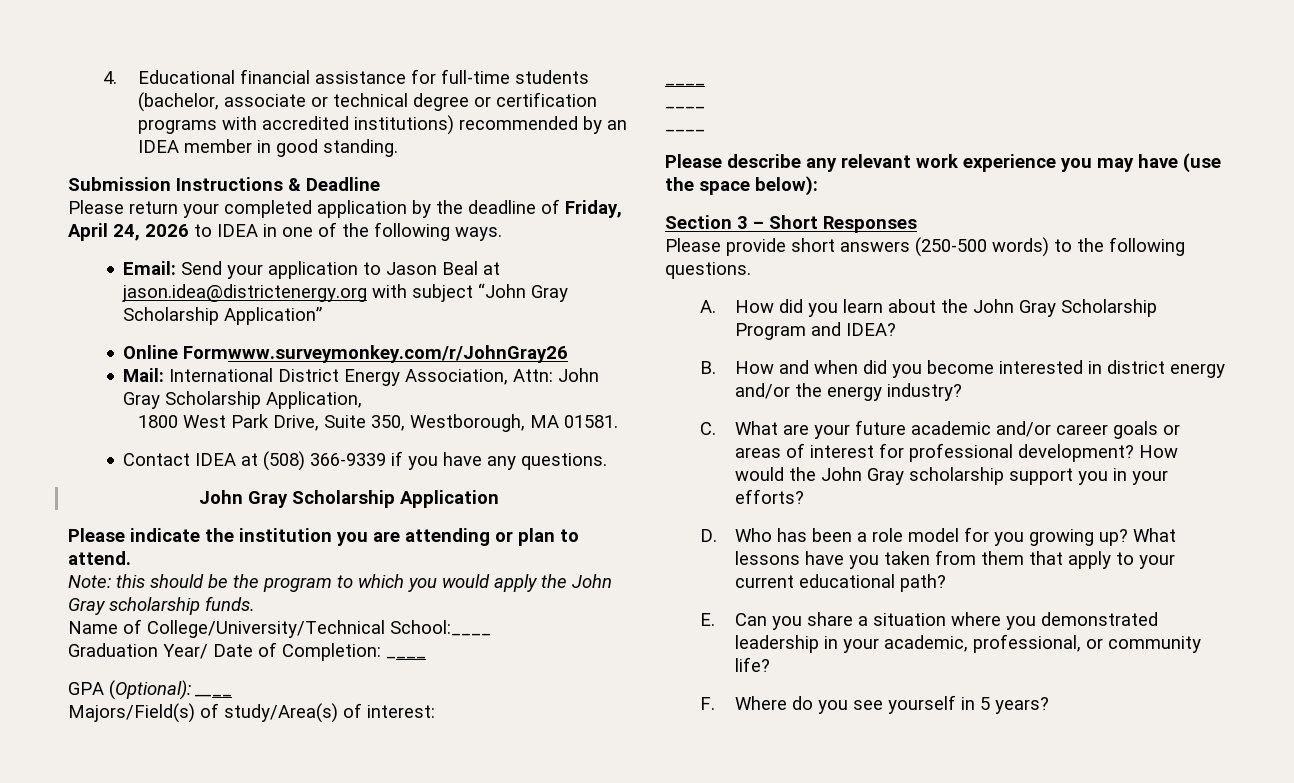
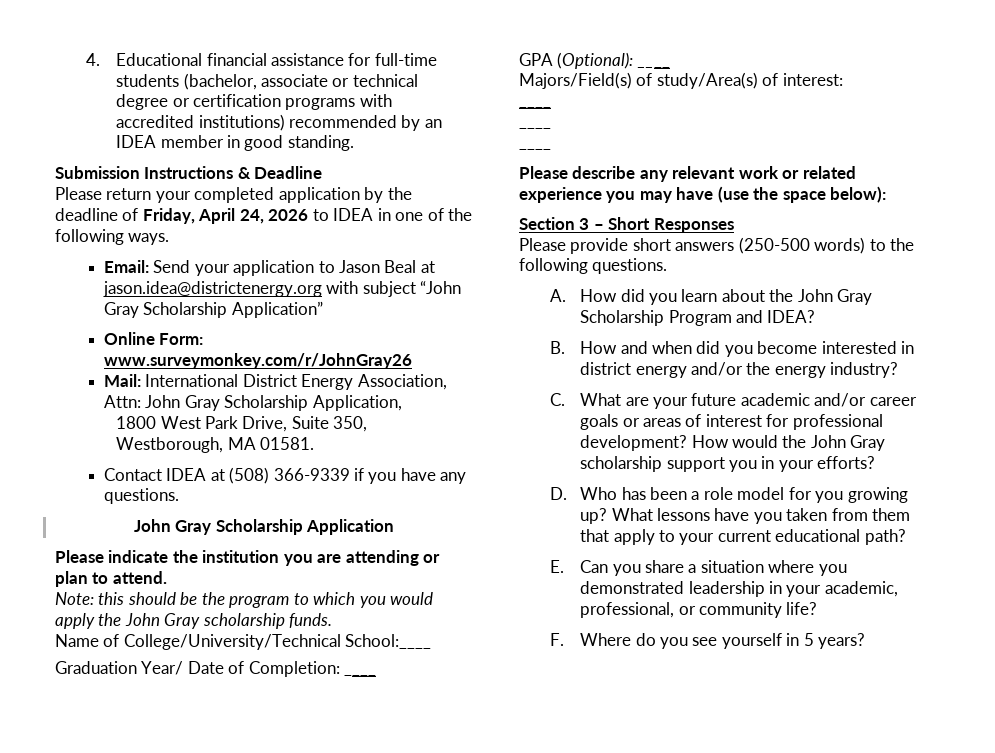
- Online Formwww.surveymonkey.com/r/JohnGray26
+ Online Form: www.surveymonkey.com/r/JohnGray26
- Please describe any relevant work experience you may have (use the space below):
+ Please describe any relevant work or related experience you may have (use the space below):

